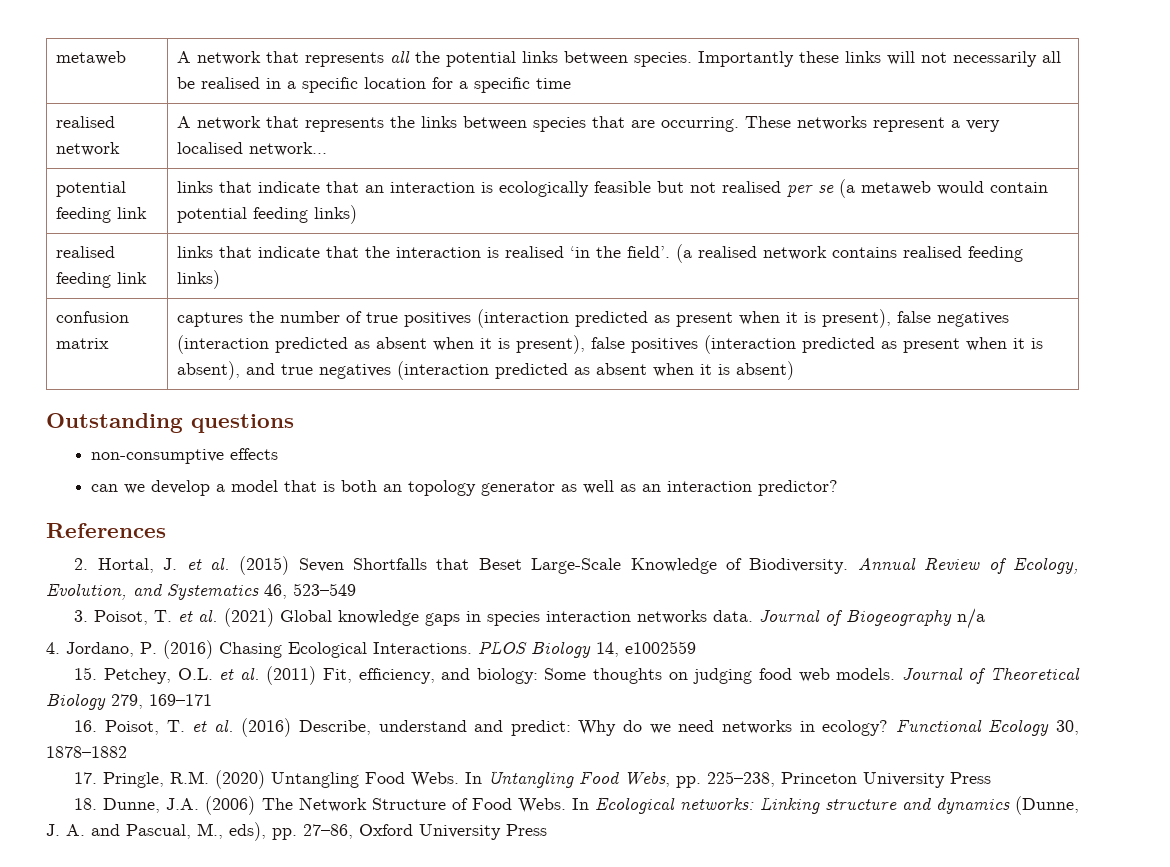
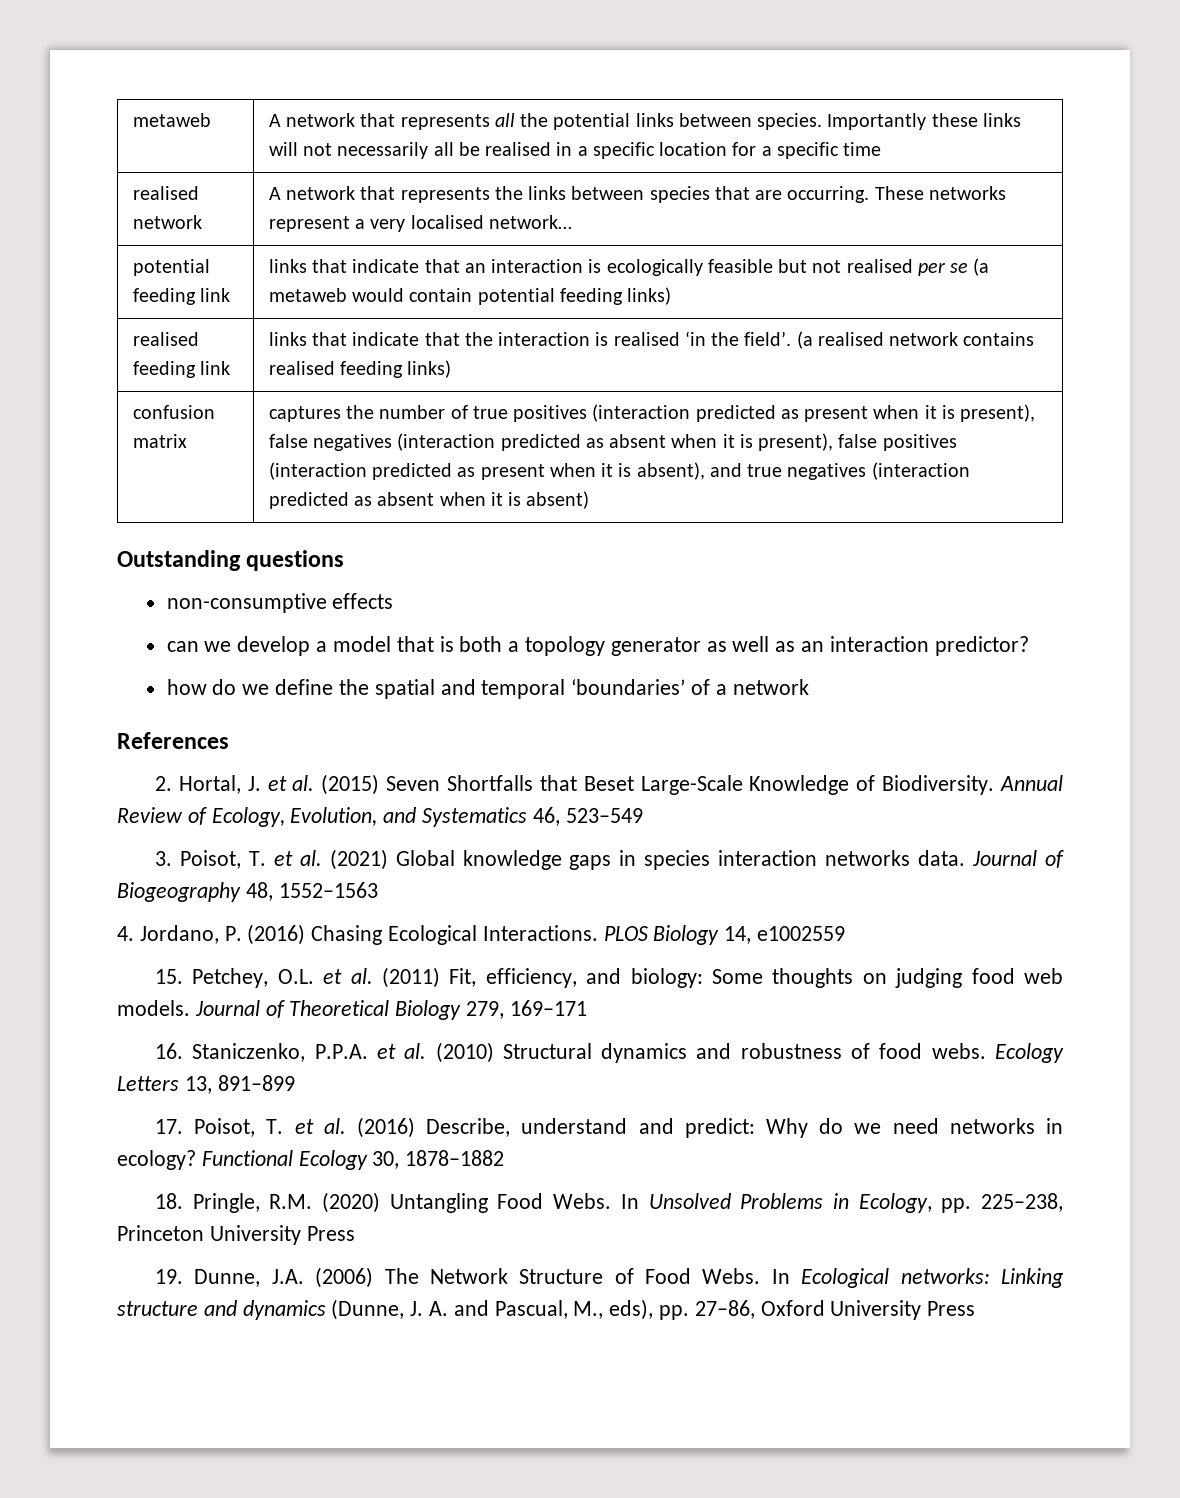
- can we develop a model that is both an topology generator as well as an interaction predictor?
+ can we develop a model that is both a topology generator as well as an interaction predictor?
+ how do we define the spatial and temporal ‘boundaries’ of a network
- Journal of Biogeography n/a
+ Journal of Biogeography 48, 1552–1563
- 16. Poisot, T. et al. (2016) Describe, understand and predict: Why do we need networks in ecology?
+ 16. Staniczenko, P.P.A. et al. (2010) Structural dynamics and robustness of food webs. Ecology Letters 13, 891–899
+ 17. Poisot, T. et al. (2016) Describe, understand and predict: Why do we need networks in ecology?
- 17. Pringle, R.M. (2020) Untangling Food Webs.
+ 18. Pringle, R.M. (2020) Untangling Food Webs.
- In Untangling Food Webs, pp. 225–238, Princeton University Press
+ In Unsolved Problems in Ecology, pp. 225–238, Princeton University Press
- 18. Dunne, J.A. (2006) The Network Structure of Food Webs.
+ 19. Dunne, J.A. (2006) The Network Structure of Food Webs.

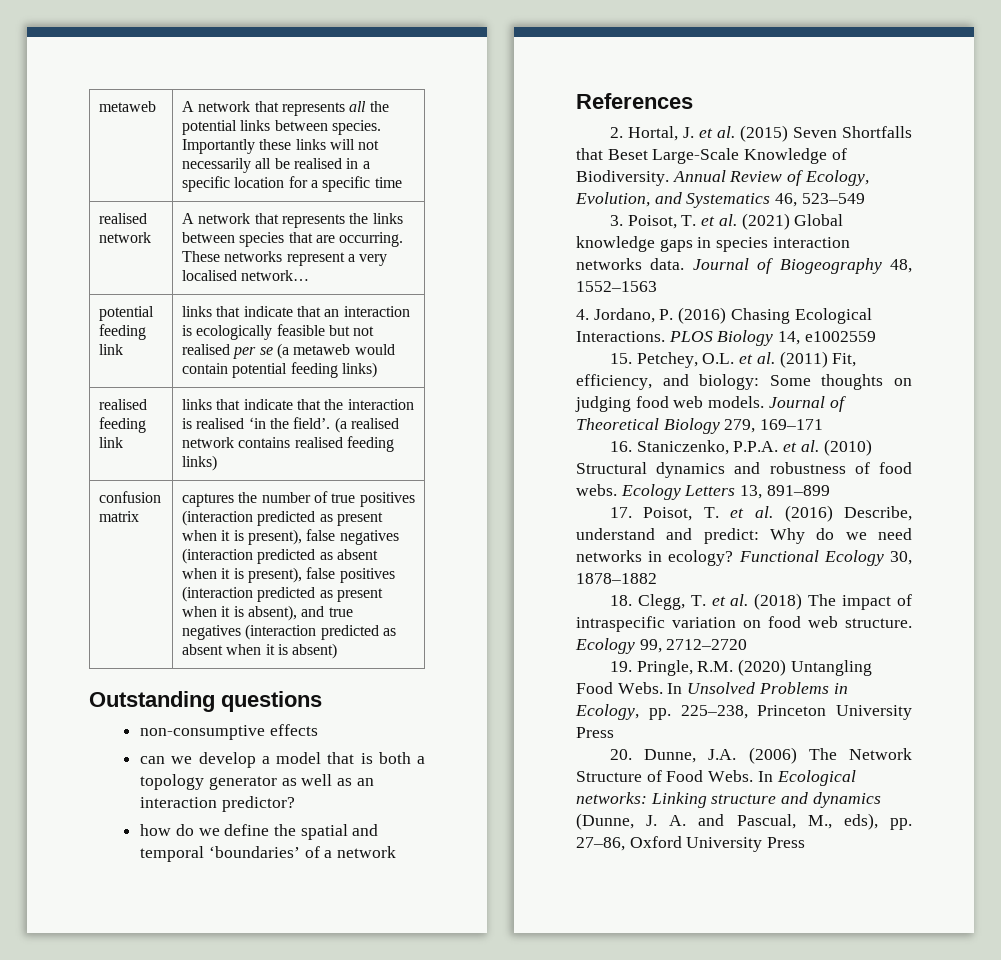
- 18. Pringle, R.M. (2020) Untangling Food Webs.
+ 18. Clegg, T. et al. (2018) The impact of intraspecific variation on food web structure. Ecology 99, 2712–2720
+ 19. Pringle, R.M. (2020) Untangling Food Webs.
- 19. Dunne, J.A. (2006) The Network Structure of Food Webs.
+ 20. Dunne, J.A. (2006) The Network Structure of Food Webs.

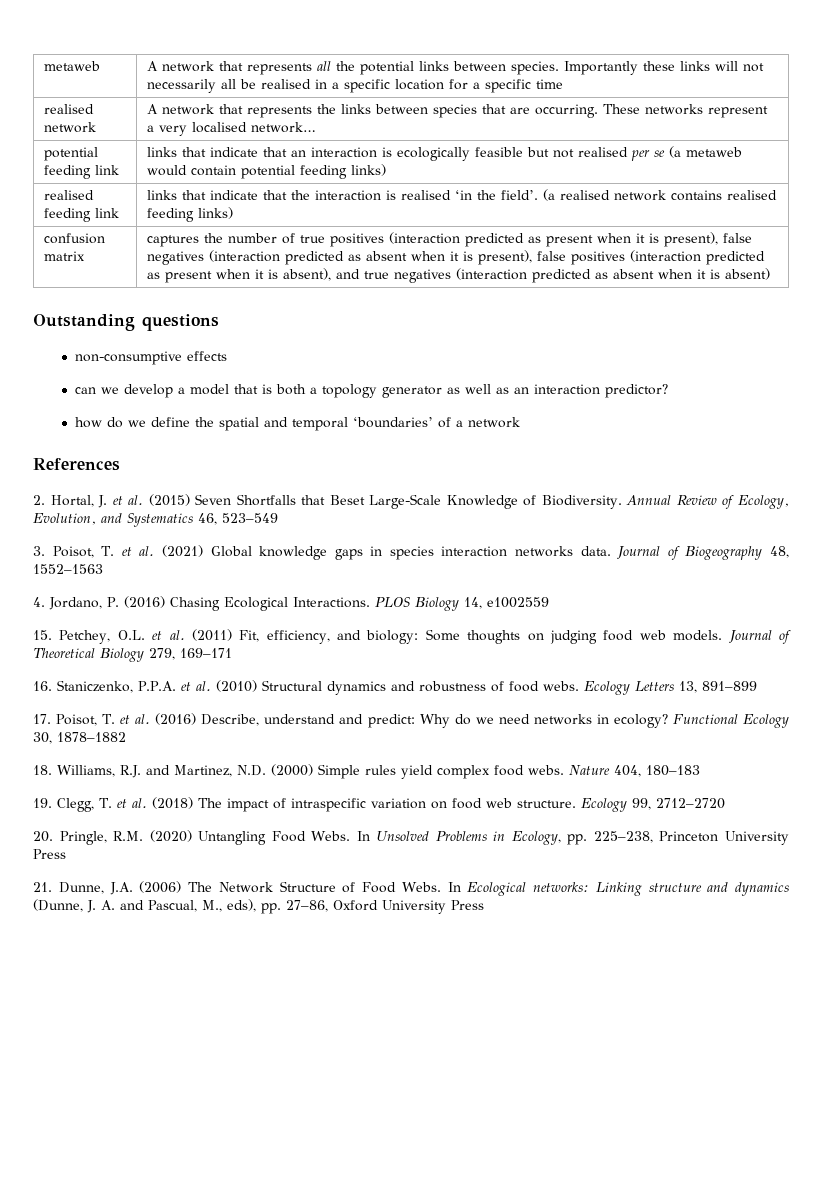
- 18. Clegg, T. et al. (2018) The impact of intraspecific variation on food web structure.
+ 18. Williams, R.J. and Martinez, N.D. (2000) Simple rules yield complex food webs. Nature 404, 180–183
+ 19. Clegg, T. et al. (2018) The impact of intraspecific variation on food web structure.
- 19. Pringle, R.M. (2020) Untangling Food Webs.
+ 20. Pringle, R.M. (2020) Untangling Food Webs.
- 20. Dunne, J.A. (2006) The Network Structure of Food Webs.
+ 21. Dunne, J.A. (2006) The Network Structure of Food Webs.

